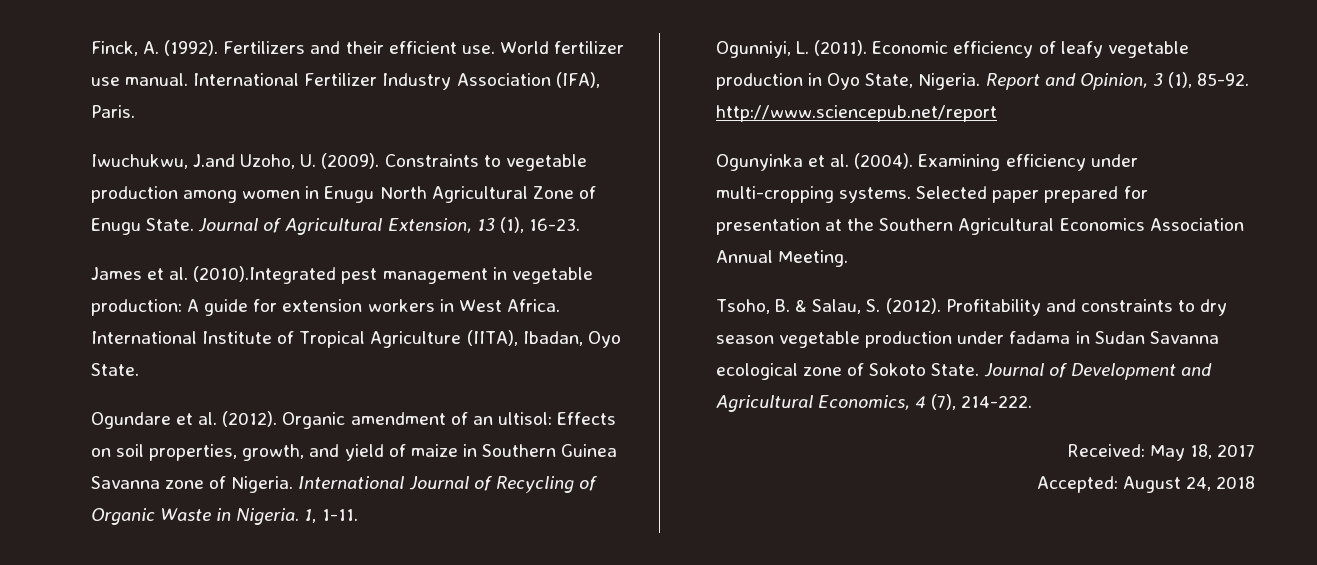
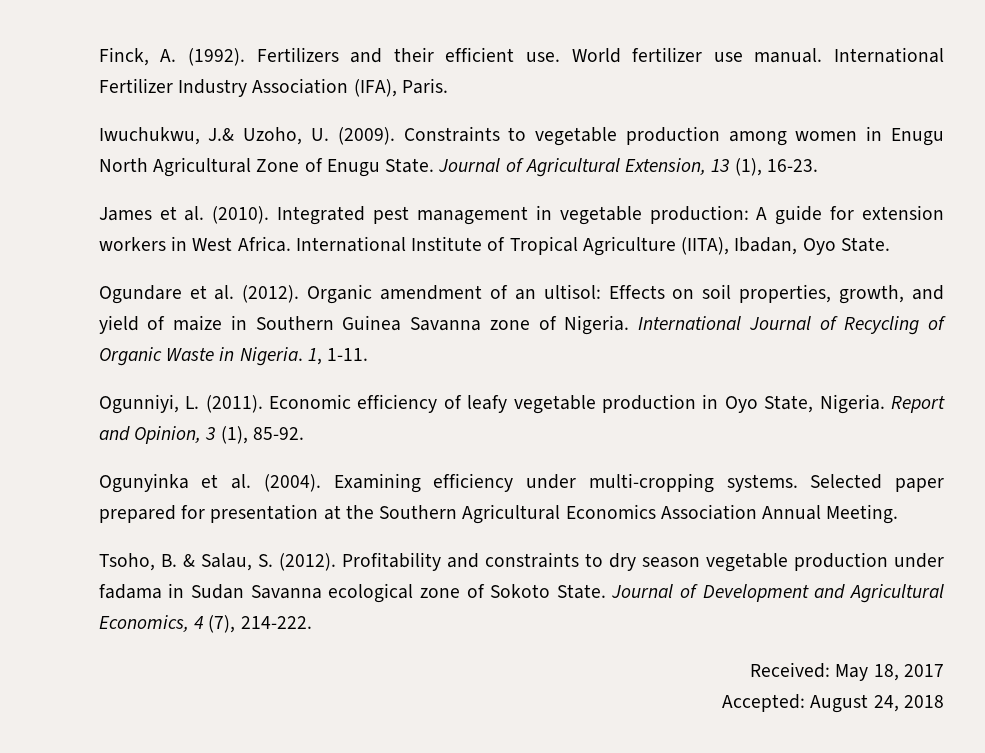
- Iwuchukwu, J.and Uzoho, U. (2009).
+ Iwuchukwu, J.& Uzoho, U. (2009).
- James et al. (2010).Integrated pest management in vegetable production: A guide for extension workers in West Africa.
+ James et al. (2010). Integrated pest management in vegetable production: A guide for extension workers in West Africa.
- Report and Opinion, 3 (1), 85-92. http://www.sciencepub.net/report
+ Report and Opinion, 3 (1), 85-92.

